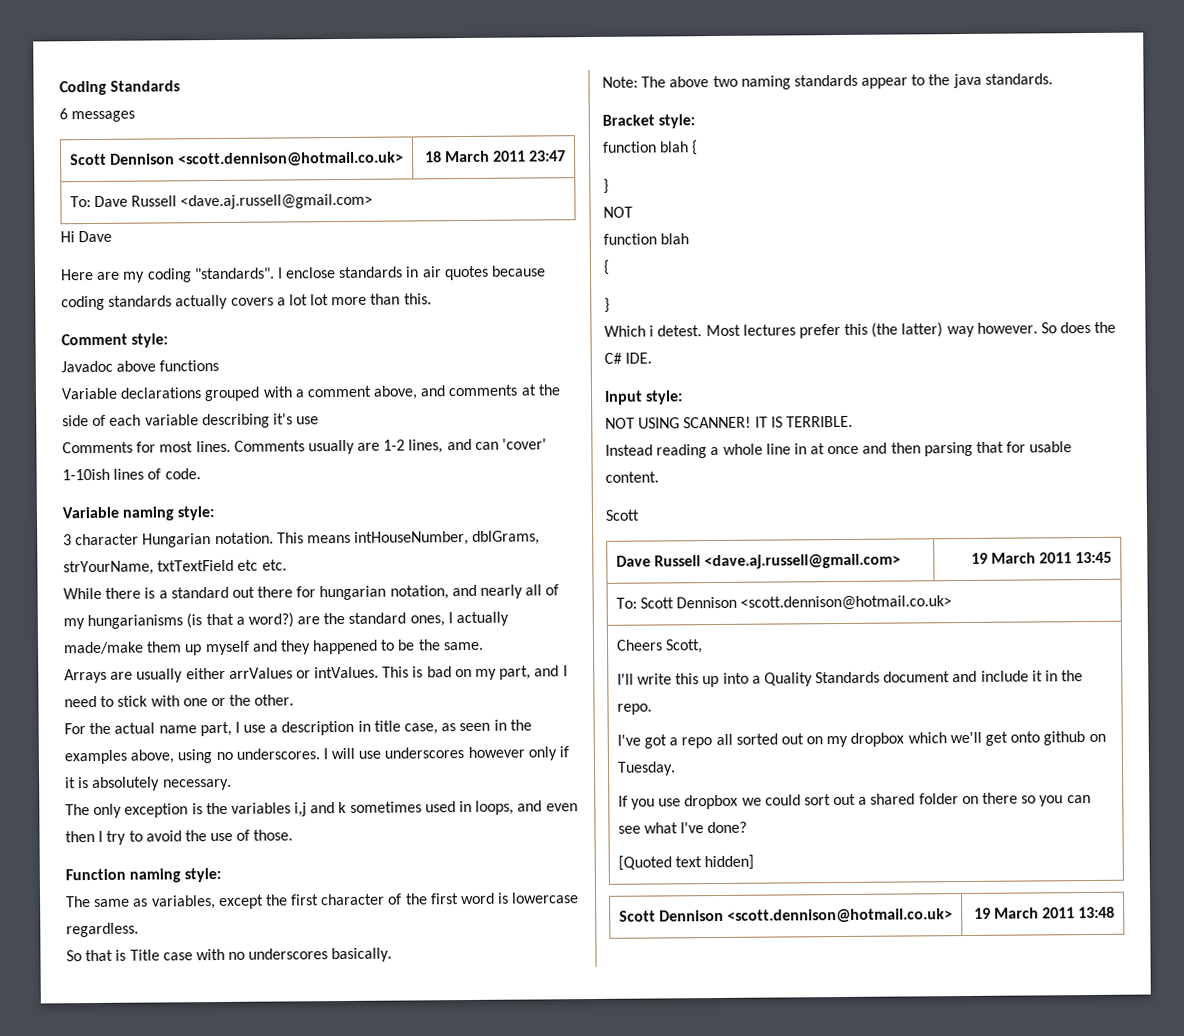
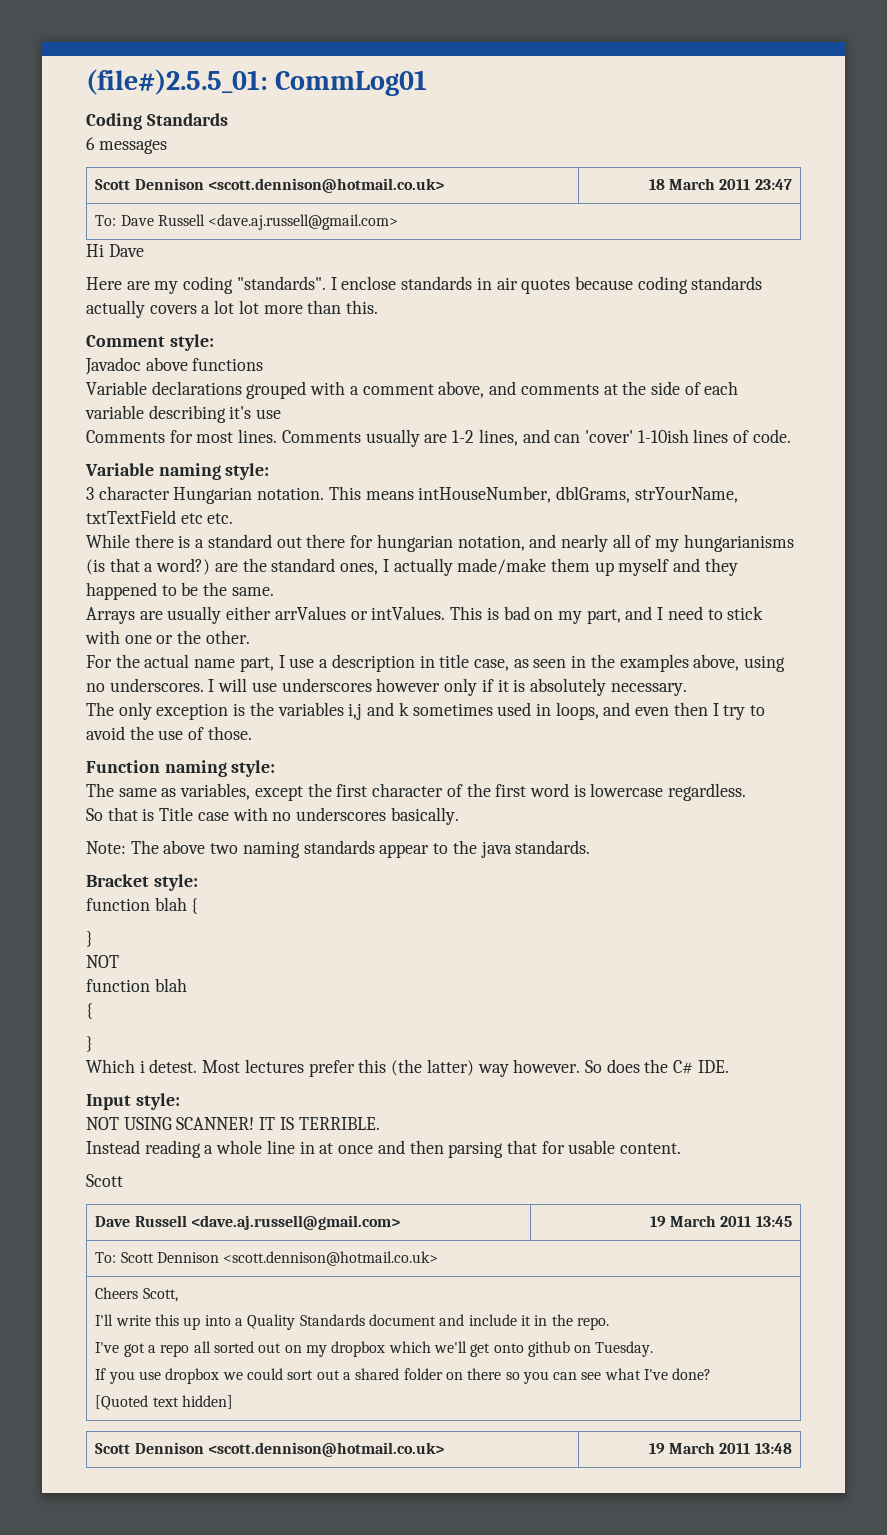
+ (file#)2.5.5_01: CommLog01

